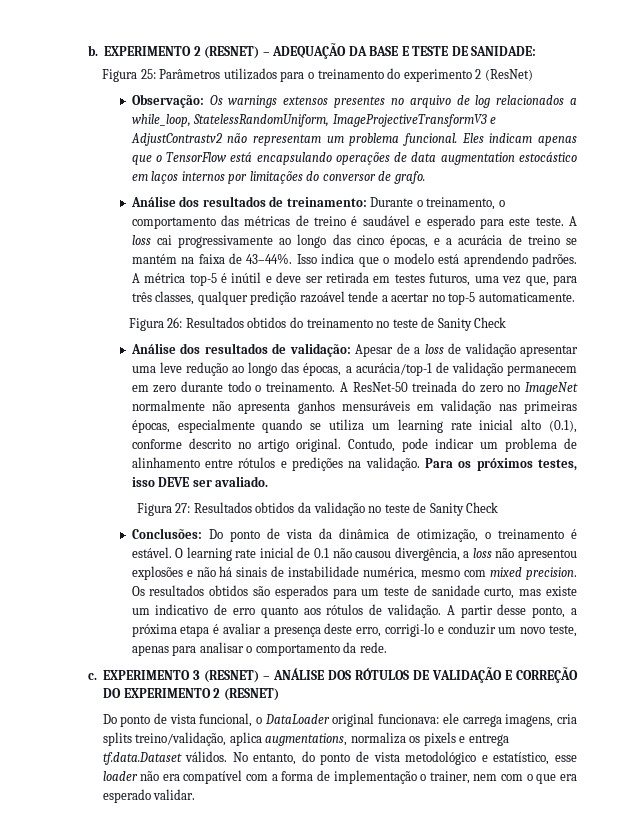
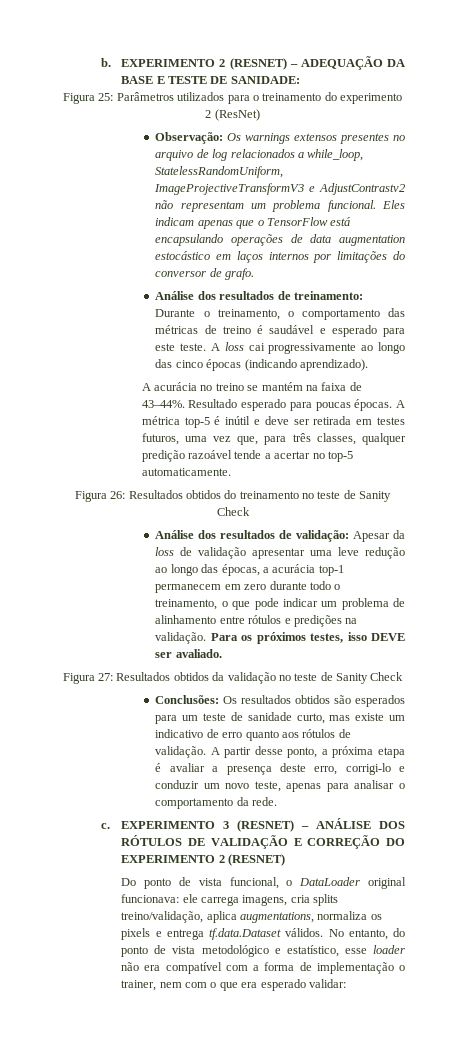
- A loss cai progressivamente ao longo das cinco épocas, e a acurácia de treino se mantém na faixa de 43–44%.
+ A loss cai progressivamente ao longo das cinco épocas (indicando aprendizado).
+ A acurácia no treino se mantém na faixa de 43–44%.
- Isso indica que o modelo está aprendendo padrões.
+ Resultado esperado para poucas épocas.
- Análise dos resultados de validação: Apesar de a loss de validação apresentar uma leve redução ao longo das épocas, a acurácia/top-1 de validação permanecem em zero durante todo o treinamento. A ResNet-50 treinada do zero no ImageNet normalmente não apresenta ganhos mensuráveis em validação nas primeiras épocas, especialmente quando se utiliza um learning rate inicial alto (0.1), conforme descrito no artigo original. Contudo, pode indicar um problema de alinhamento entre rótulos e predições na validação.
+ Análise dos resultados de validação: Apesar da loss de validação apresentar uma leve redução ao longo das épocas, a acurácia top-1 permanecem em zero durante todo o treinamento, o que pode indicar um problema de alinhamento entre rótulos e predições na validação.
- Conclusões: Do ponto de vista da dinâmica de otimização, o treinamento é estável. O learning rate inicial de 0.1 não causou divergência, a loss não apresentou explosões e não há sinais de instabilidade numérica, mesmo com mixed precision. Os resultados obtidos são esperados para um teste de sanidade curto, mas existe um indicativo de erro quanto aos rótulos de validação.
+ Conclusões: Os resultados obtidos são esperados para um teste de sanidade curto, mas existe um indicativo de erro quanto aos rótulos de validação.
- No entanto, do ponto de vista metodológico e estatístico, esse loader não era compatível com a forma de implementação o trainer, nem com o que era esperado validar.
+ No entanto, do ponto de vista metodológico e estatístico, esse loader não era compatível com a forma de implementação o trainer, nem com o que era esperado validar:

